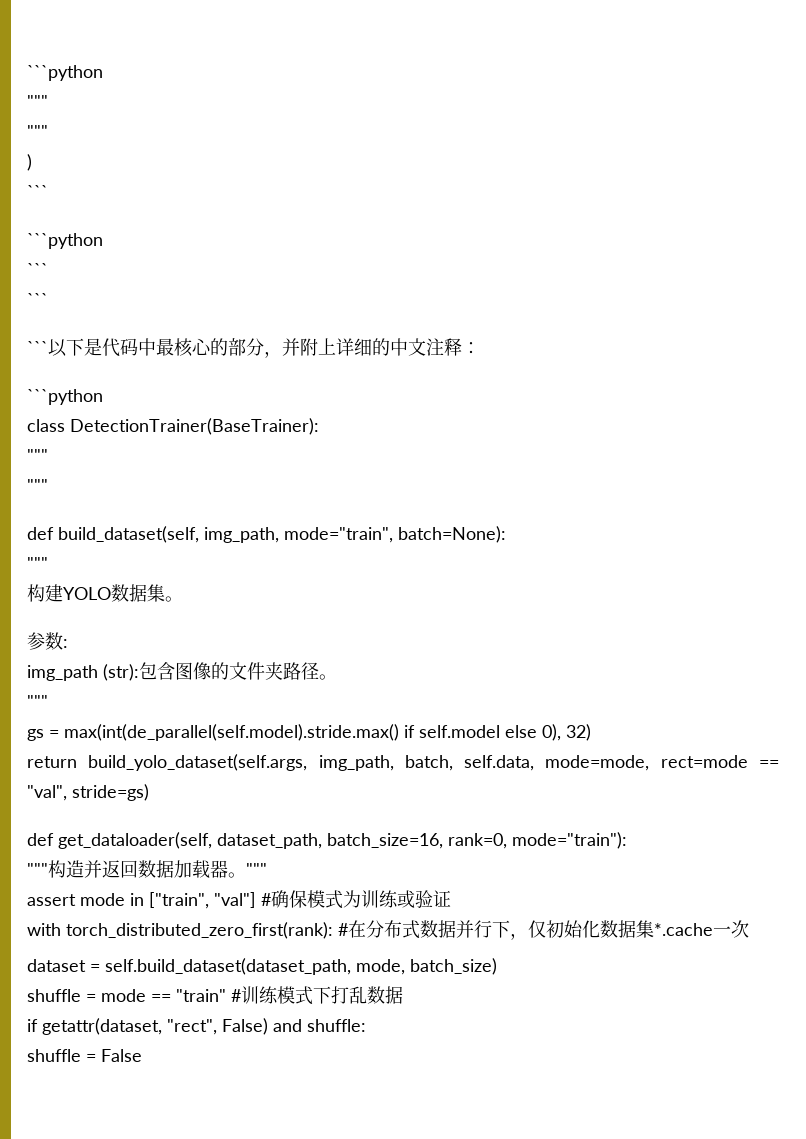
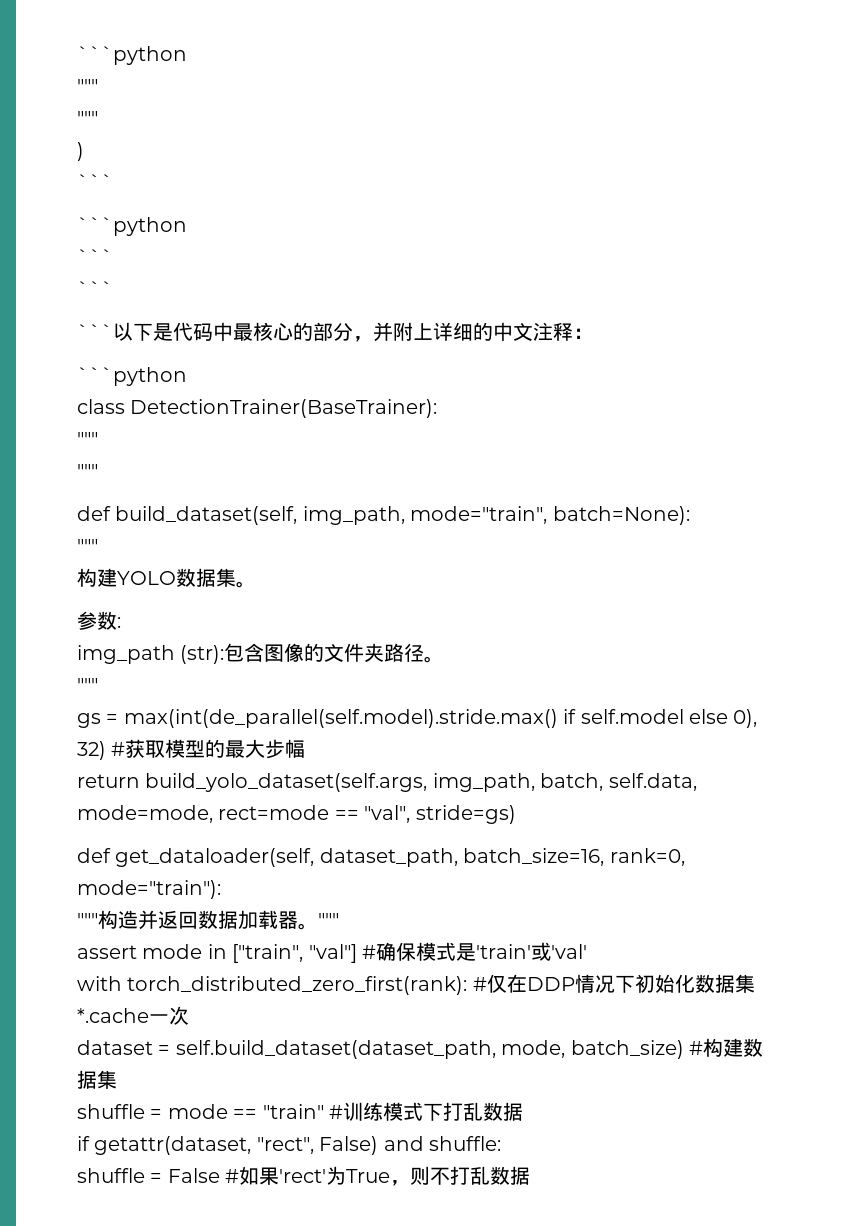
- gs = max(int(de_parallel(self.model).stride.max() if self.model else 0), 32)
+ gs = max(int(de_parallel(self.model).stride.max() if self.model else 0), 32) #获取模型的最大步幅
- assert mode in ["train", "val"] #确保模式为训练或验证
+ assert mode in ["train", "val"] #确保模式是'train'或'val'
- with torch_distributed_zero_first(rank): #在分布式数据并行下，仅初始化数据集*.cache一次
+ with torch_distributed_zero_first(rank): #仅在DDP情况下初始化数据集*.cache一次
- dataset = self.build_dataset(dataset_path, mode, batch_size)
+ dataset = self.build_dataset(dataset_path, mode, batch_size) #构建数据集
- shuffle = False
+ shuffle = False #如果'rect'为True，则不打乱数据

